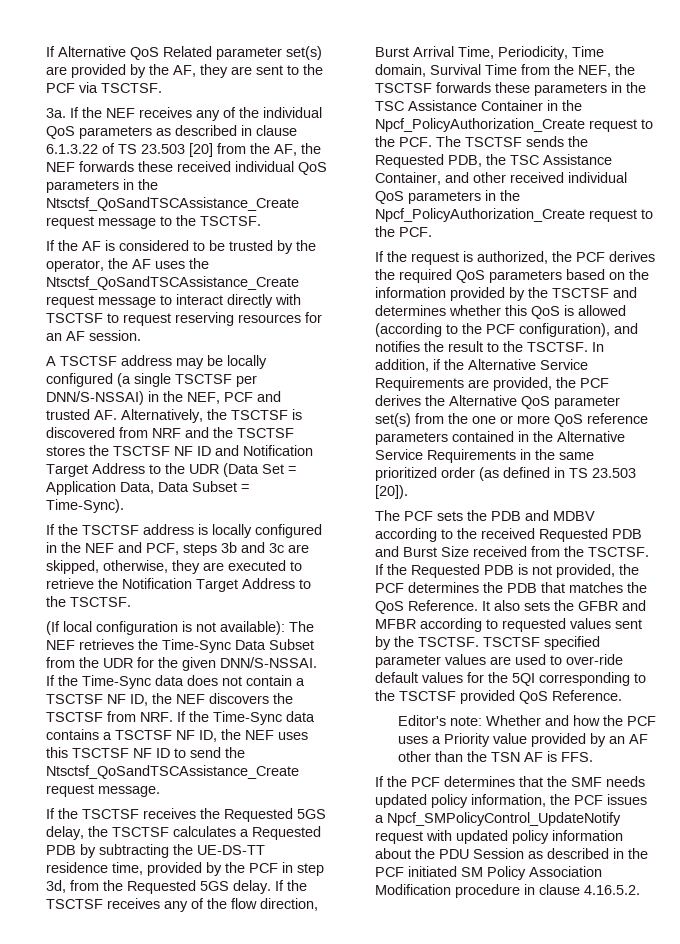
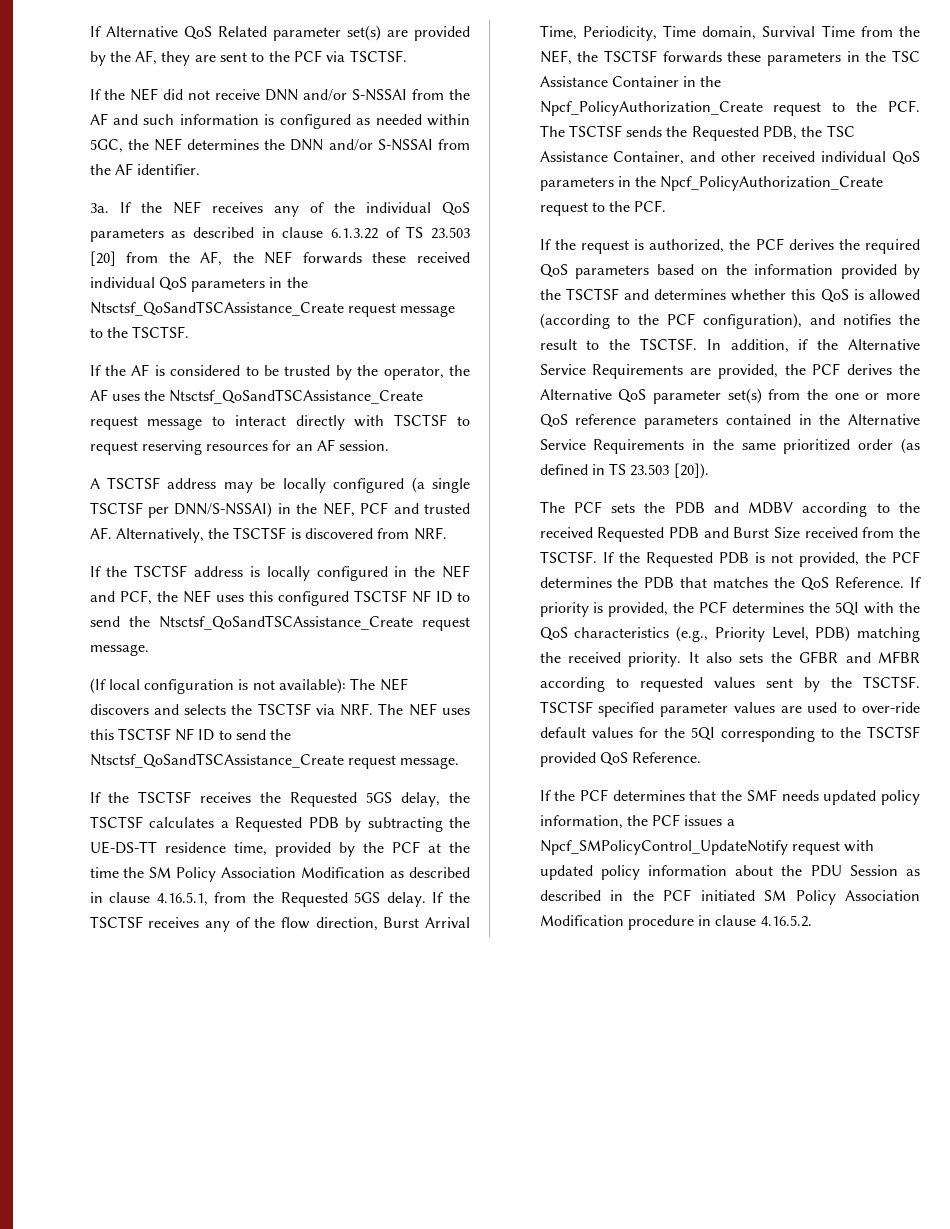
+ If the NEF did not receive DNN and/or S-NSSAI from the AF and such information is configured as needed within 5GC, the NEF determines the DNN and/or S-NSSAI from the AF identifier.
- A TSCTSF address may be locally configured (a single TSCTSF per DNN/S-NSSAI) in the NEF, PCF and trusted AF. Alternatively, the TSCTSF is discovered from NRF and the TSCTSF stores the TSCTSF NF ID and Notification Target Address to the UDR (Data Set = Application Data, Data Subset = Time-Sync).
+ A TSCTSF address may be locally configured (a single TSCTSF per DNN/S-NSSAI) in the NEF, PCF and trusted AF. Alternatively, the TSCTSF is discovered from NRF.
- If the TSCTSF address is locally configured in the NEF and PCF, steps 3b and 3c are skipped, otherwise, they are executed to retrieve the Notification Target Address to the TSCTSF.
+ If the TSCTSF address is locally configured in the NEF and PCF, the NEF uses this configured TSCTSF NF ID to send the Ntsctsf_QoSandTSCAssistance_Create request message.
- (If local configuration is not available): The NEF retrieves the Time-Sync Data Subset from the UDR for the given DNN/S-NSSAI. If the Time-Sync data does not contain a TSCTSF NF ID, the NEF discovers the TSCTSF from NRF. If the Time-Sync data contains a TSCTSF NF ID, the NEF uses this TSCTSF NF ID to send the Ntsctsf_QoSandTSCAssistance_Create request message.
+ (If local configuration is not available): The NEF discovers and selects the TSCTSF via NRF. The NEF uses this TSCTSF NF ID to send the Ntsctsf_QoSandTSCAssistance_Create request message.
- If the TSCTSF receives the Requested 5GS delay, the TSCTSF calculates a Requested PDB by subtracting the UE-DS-TT residence time, provided by the PCF in step 3d, from the Requested 5GS delay.
+ If the TSCTSF receives the Requested 5GS delay, the TSCTSF calculates a Requested PDB by subtracting the UE-DS-TT residence time, provided by the PCF at the time the SM Policy Association Modification as described in clause 4.16.5.1, from the Requested 5GS delay.
+ If priority is provided, the PCF determines the 5QI with the QoS characteristics (e.g., Priority Level, PDB) matching the received priority.
- Editor's note: Whether and how the PCF uses a Priority value provided by an AF other than the TSN AF is FFS.

